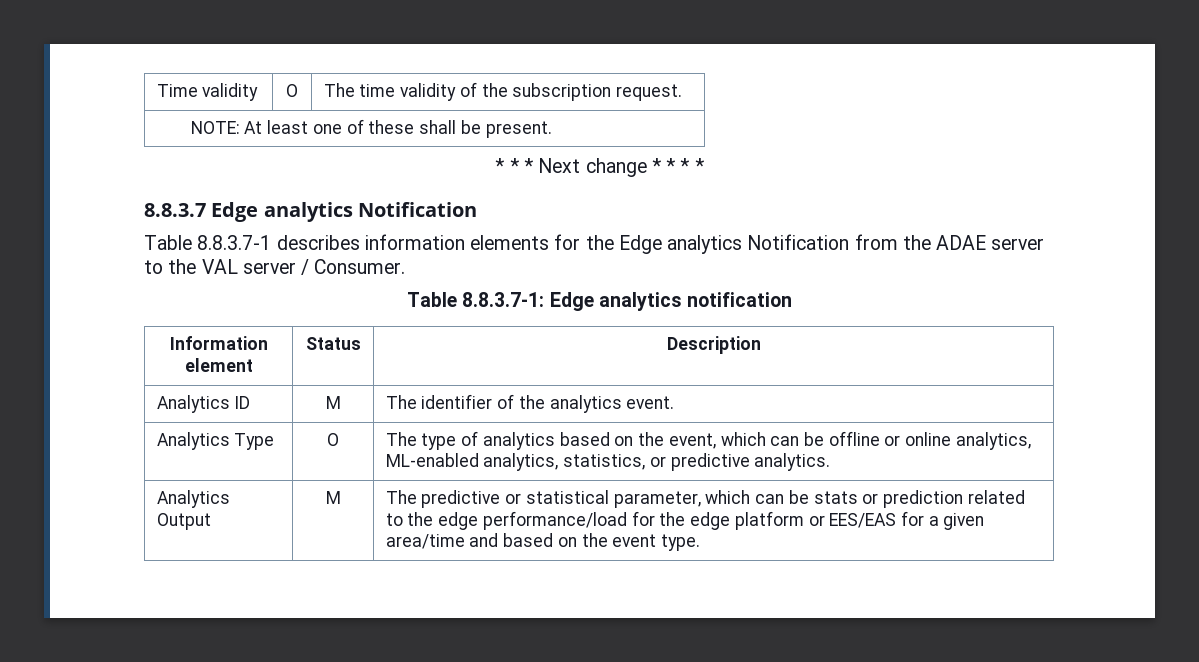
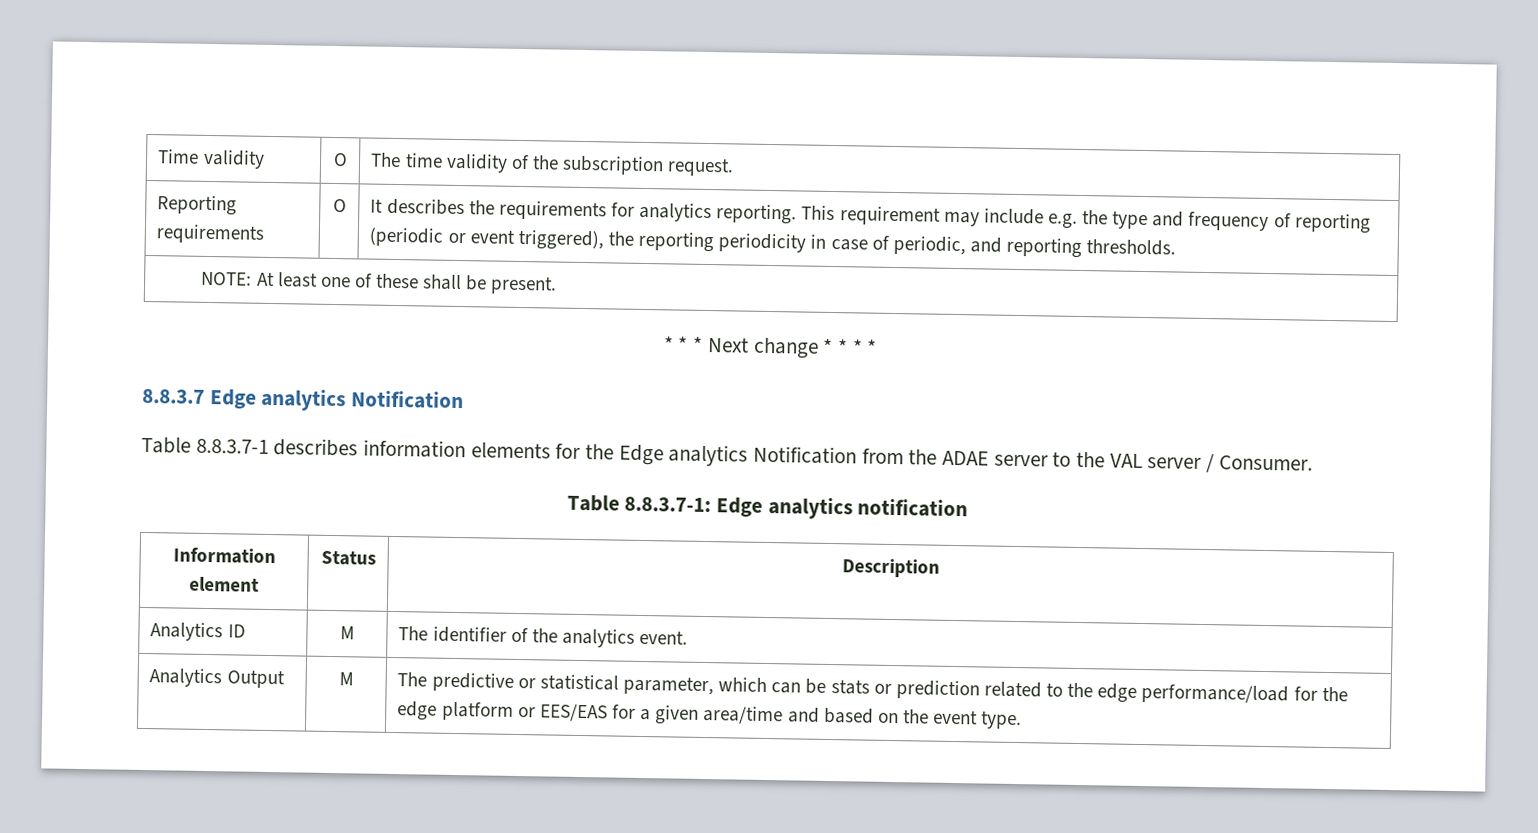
+ Reporting requirements | O | It describes the requirements for analytics reporting. This requirement may include e.g. the type and frequency of reporting (periodic or event triggered), the reporting periodicity in case of periodic, and reporting thresholds.
- Analytics Type | O | The type of analytics based on the event, which can be offline or online analytics, ML-enabled analytics, statistics, or predictive analytics.

